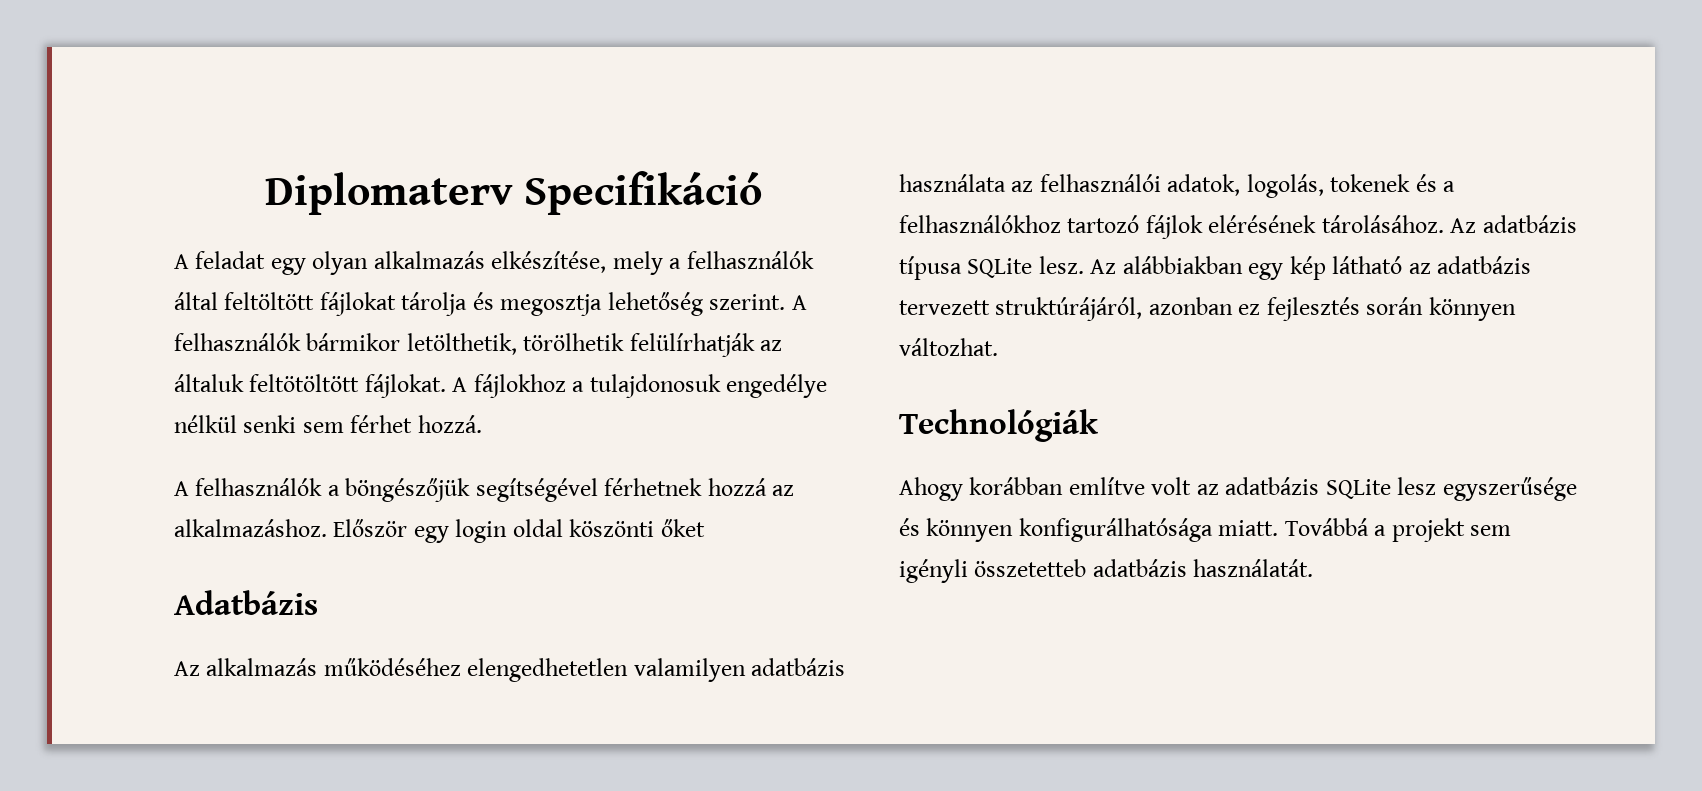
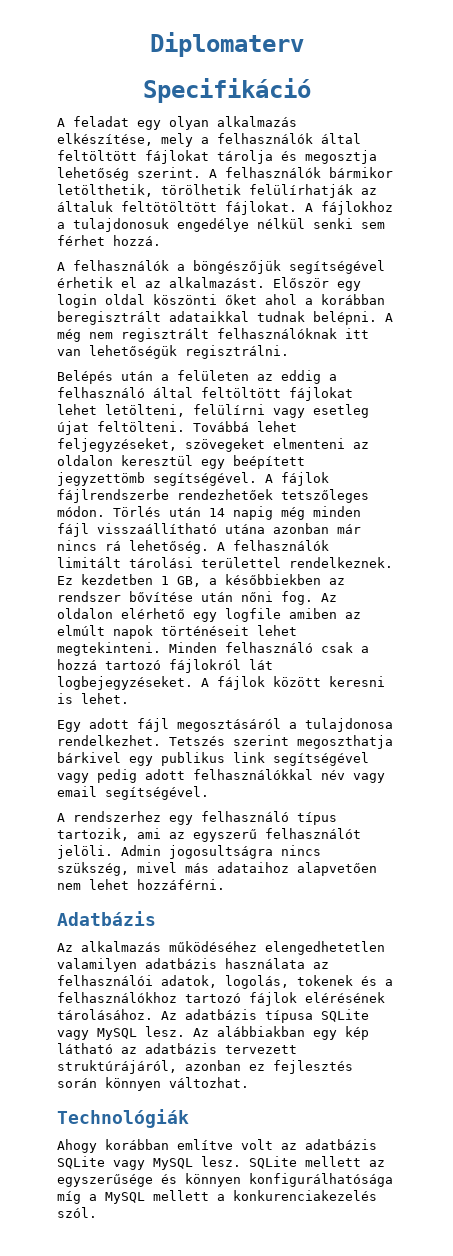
- Diplomaterv Specifikáció
+ Diplomaterv
+ Specifikáció
- A felhasználók a böngészőjük segítségével férhetnek hozzá az alkalmazáshoz.
+ A felhasználók a böngészőjük segítségével érhetik el az alkalmazást.
- Először egy login oldal köszönti őket
+ Először egy login oldal köszönti őket ahol a korábban beregisztrált adataikkal tudnak belépni. A még nem regisztrált felhasználóknak itt van lehetőségük regisztrálni.
+ Belépés után a felületen az eddig a felhasználó által feltöltött fájlokat lehet letölteni, felülírni vagy esetleg újat feltölteni. Továbbá lehet feljegyzéseket, szövegeket elmenteni az oldalon keresztül egy beépített jegyzettömb segítségével. A fájlok fájlrendszerbe rendezhetőek tetszőleges módon. Törlés után 14 napig még minden fájl visszaállítható utána azonban már nincs rá lehetőség. A felhasználók limitált tárolási területtel rendelkeznek. Ez kezdetben 1 GB, a későbbiekben az rendszer bővítése után nőni fog. Az oldalon elérhető egy logfile amiben az elmúlt napok történéseit lehet megtekinteni. Minden felhasználó csak a hozzá tartozó fájlokról lát logbejegyzéseket. A fájlok között keresni is lehet.
+ Egy adott fájl megosztásáról a tulajdonosa rendelkezhet. Tetszés szerint megoszthatja bárkivel egy publikus link segítségével vagy pedig adott felhasználókkal név vagy email segítségével.
+ A rendszerhez egy felhasználó típus tartozik, ami az egyszerű felhasználót jelöli. Admin jogosultságra nincs szükszég, mivel más adataihoz alapvetően nem lehet hozzáférni.
- Az adatbázis típusa SQLite lesz.
+ Az adatbázis típusa SQLite vagy MySQL lesz.
- Ahogy korábban említve volt az adatbázis SQLite lesz egyszerűsége és könnyen konfigurálhatósága miatt. Továbbá a projekt sem igényli összetetteb adatbázis használatát.
+ Ahogy korábban említve volt az adatbázis SQLite vagy MySQL lesz. SQLite mellett az egyszerűsége és könnyen konfigurálhatósága míg a MySQL mellett a konkurenciakezelés szól.

